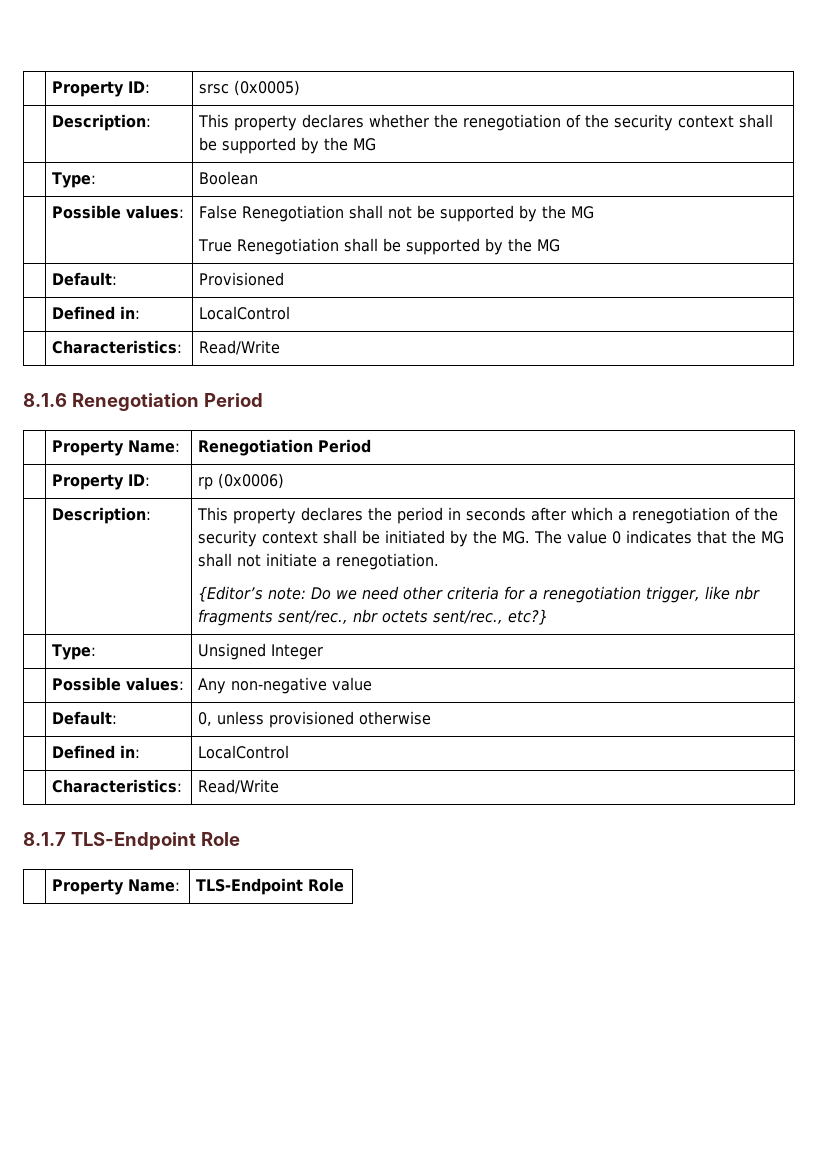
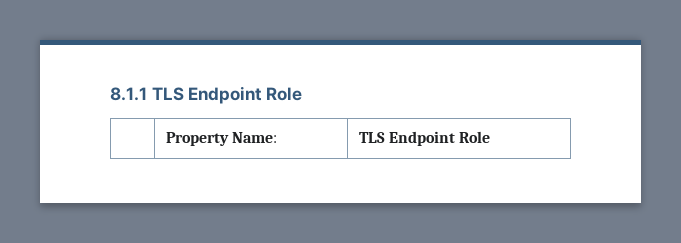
- | Property ID: | srsc (0x0005)
- | Description: | This property declares whether the renegotiation of the security context shall be supported by the MG
- | Type: | Boolean
- | Possible values: | False Renegotiation shall not be supported by the MG
- True Renegotiation shall be supported by the MG
- | Default: | Provisioned
- | Defined in: | LocalControl
- | Characteristics: | Read/Write
- 8.1.6 Renegotiation Period
- | Property Name: | Renegotiation Period
- | Property ID: | rp (0x0006)
- | Description: | This property declares the period in seconds after which a renegotiation of the security context shall be initiated by the MG. The value 0 indicates that the MG shall not initiate a renegotiation.
- {Editor’s note: Do we need other criteria for a renegotiation trigger, like nbr fragments sent/rec., nbr octets sent/rec., etc?}
- | Type: | Unsigned Integer
- | Possible values: | Any non-negative value
- | Default: | 0, unless provisioned otherwise
- | Defined in: | LocalControl
- | Characteristics: | Read/Write
- 8.1.7 TLS-Endpoint Role
+ 8.1.1 TLS Endpoint Role
- | Property Name: | TLS-Endpoint Role
+ | Property Name: | TLS Endpoint Role

